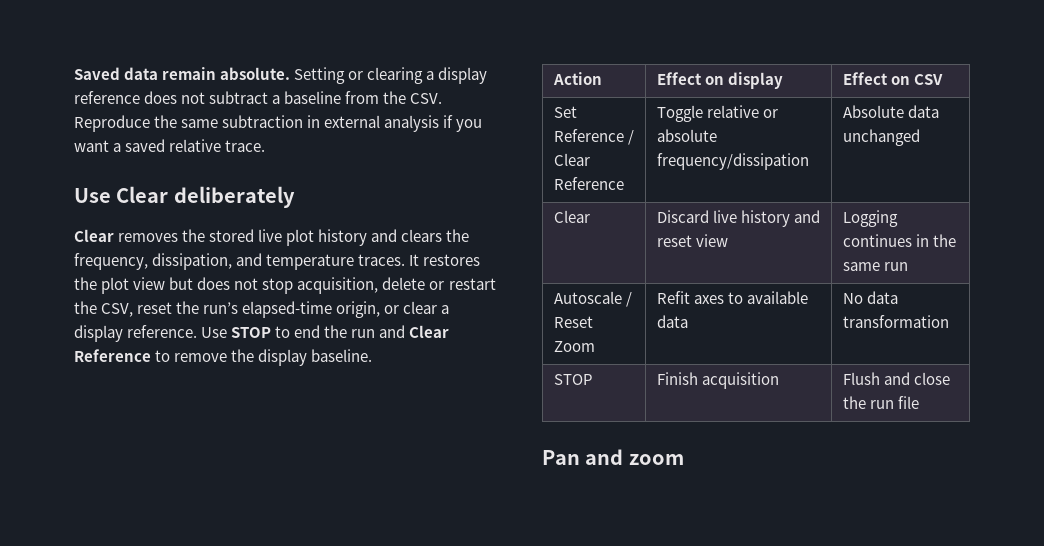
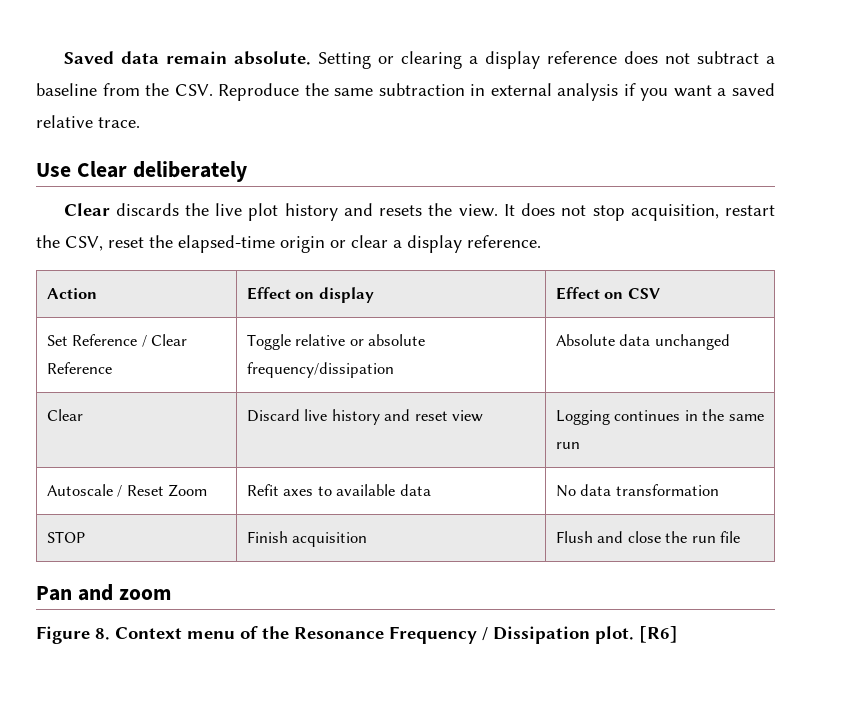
- Clear removes the stored live plot history and clears the frequency, dissipation, and temperature traces. It restores the plot view but does not stop acquisition, delete or restart the CSV, reset the run’s elapsed-time origin, or clear a display reference. Use STOP to end the run and Clear Reference to remove the display baseline.
+ Clear discards the live plot history and resets the view. It does not stop acquisition, restart the CSV, reset the elapsed-time origin or clear a display reference.
+ Figure 8. Context menu of the Resonance Frequency / Dissipation plot. [R6]

